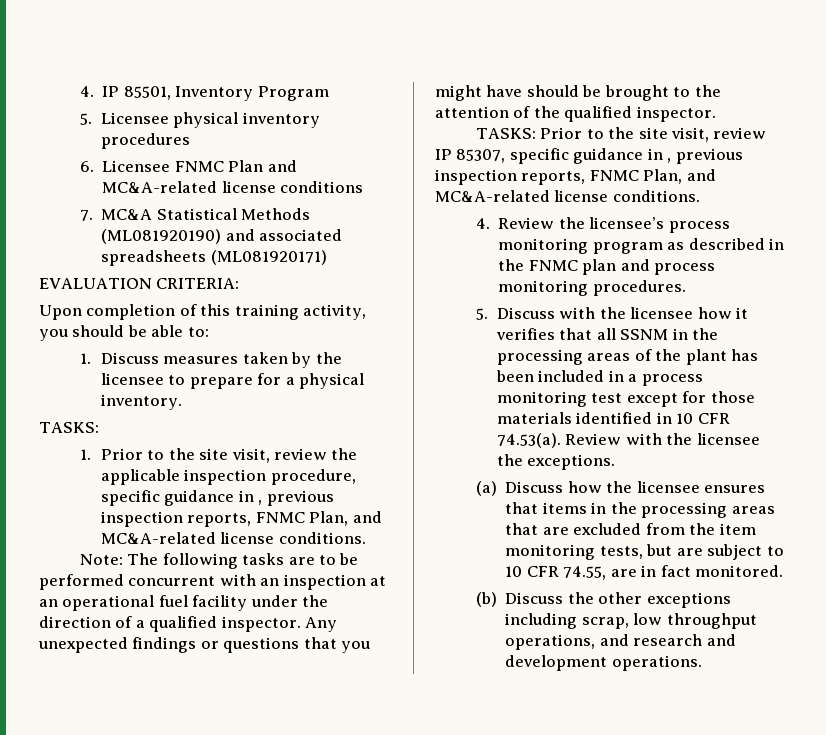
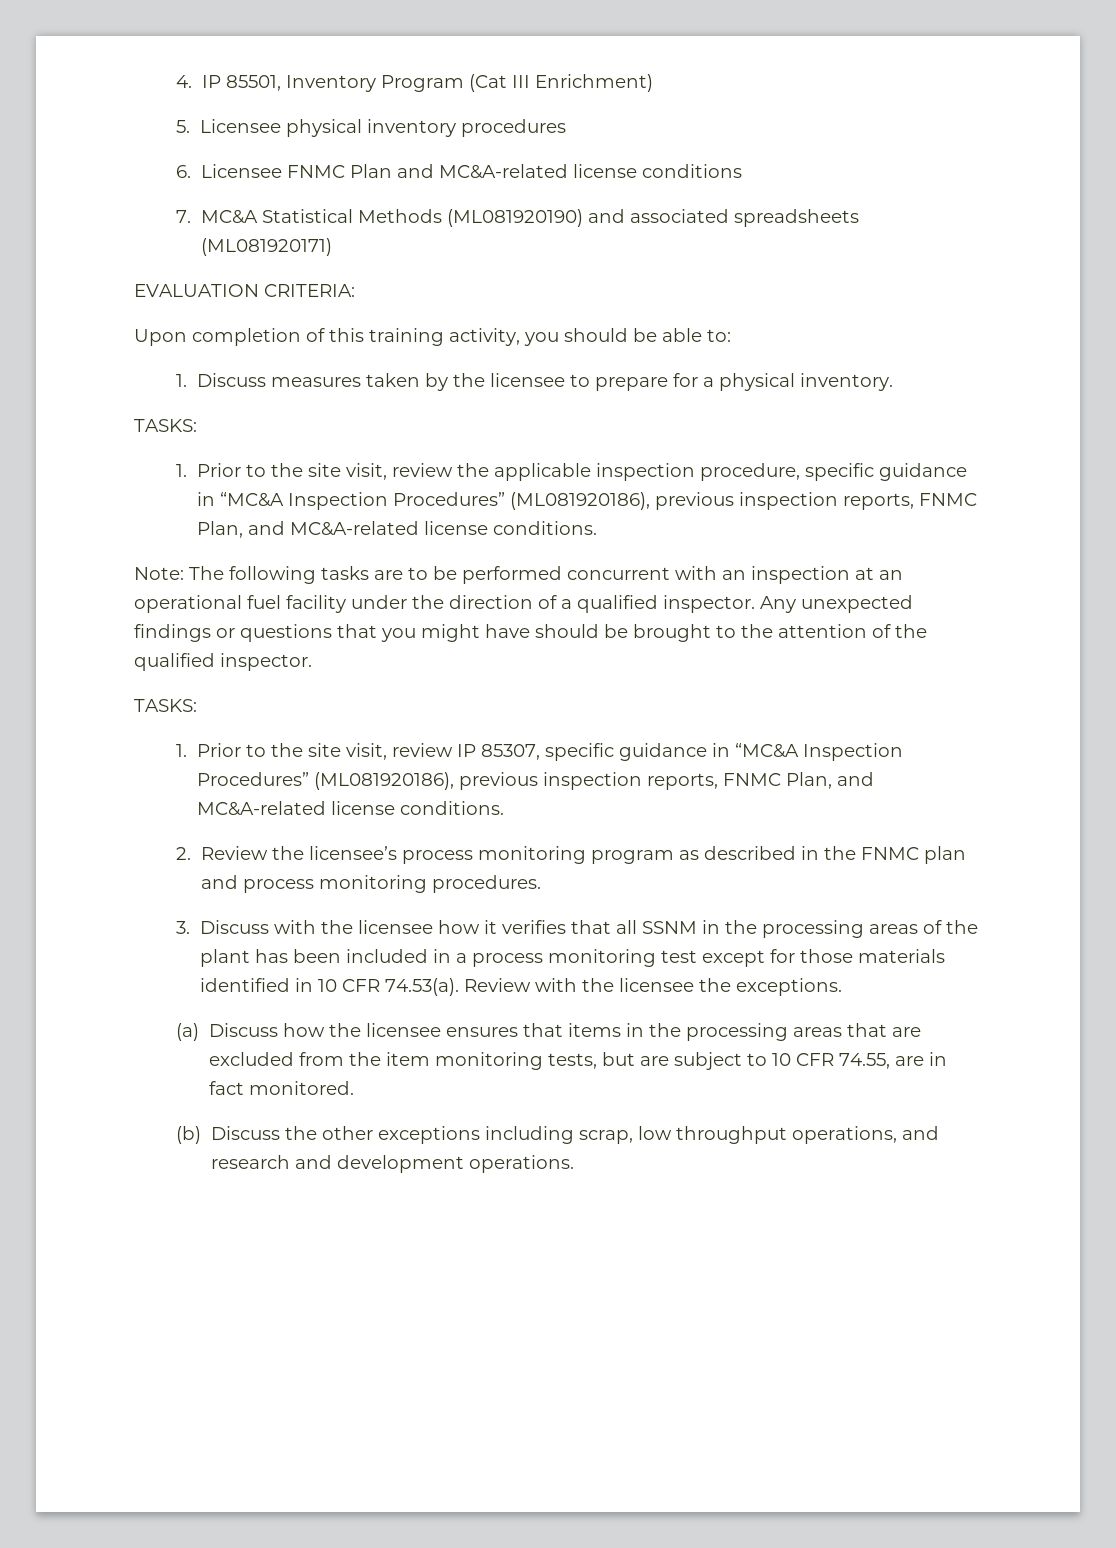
- 4. IP 85501, Inventory Program
+ 4. IP 85501, Inventory Program (Cat III Enrichment)
- 1. Prior to the site visit, review the applicable inspection procedure, specific guidance in , previous inspection reports, FNMC Plan, and MC&A-related license conditions.
+ 1. Prior to the site visit, review the applicable inspection procedure, specific guidance in “MC&A Inspection Procedures” (ML081920186), previous inspection reports, FNMC Plan, and MC&A-related license conditions.
  Any unexpected findings or questions that you might have should be brought to the attention of the qualified inspector.
- TASKS: Prior to the site visit, review IP 85307, specific guidance in , previous inspection reports, FNMC Plan, and MC&A-related license conditions.
- 4. Review the licensee’s process monitoring program as described in the FNMC plan and process monitoring procedures.
+ TASKS:
+ 1. Prior to the site visit, review IP 85307, specific guidance in “MC&A Inspection Procedures” (ML081920186), previous inspection reports, FNMC Plan, and MC&A-related license conditions.
+ 2. Review the licensee’s process monitoring program as described in the FNMC plan and process monitoring procedures.
- 5. Discuss with the licensee how it verifies that all SSNM in the processing areas of the plant has been included in a process monitoring test except for those materials identified in 10 CFR 74.53(a). Review with the licensee the exceptions.
+ 3. Discuss with the licensee how it verifies that all SSNM in the processing areas of the plant has been included in a process monitoring test except for those materials identified in 10 CFR 74.53(a). Review with the licensee the exceptions.

